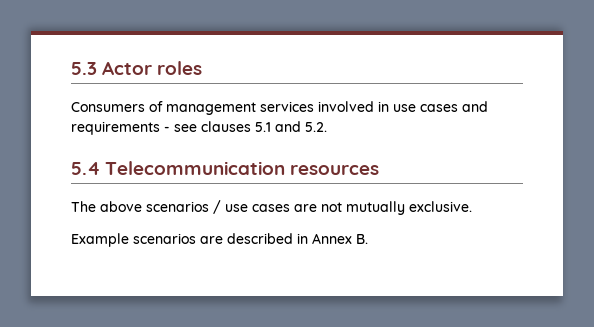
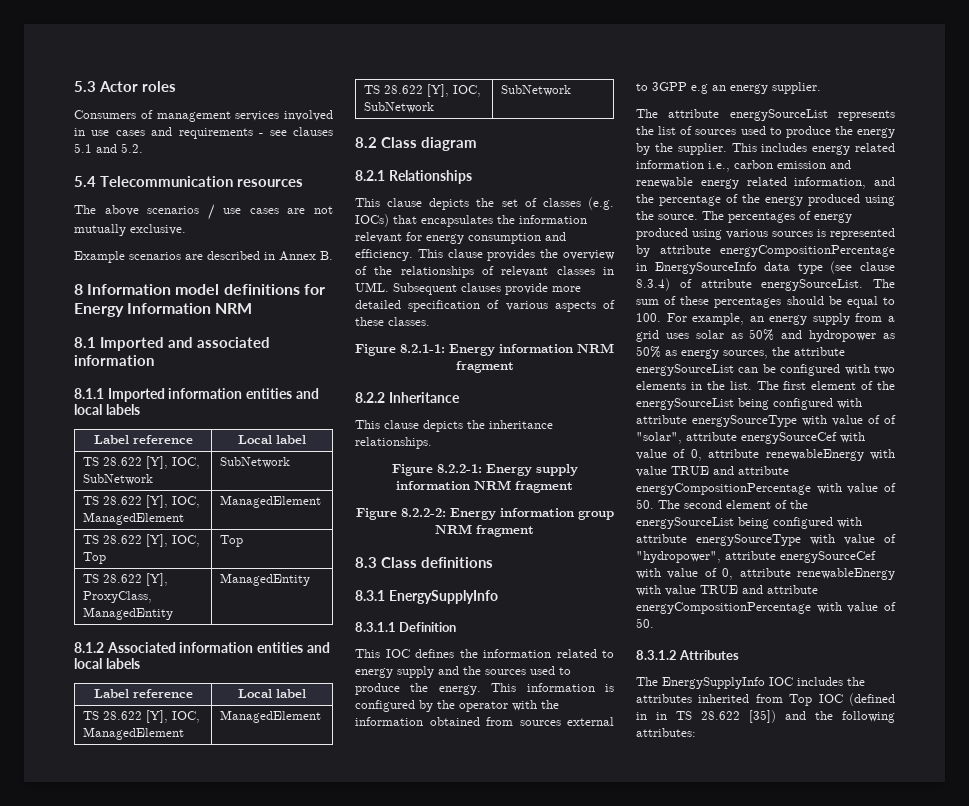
+ 8 Information model definitions for Energy Information NRM
+ 8.1 Imported and associated information
+ 8.1.1 Imported information entities and local labels
+ Label reference | Local label
+ TS 28.622 [Y], IOC, SubNetwork | SubNetwork
+ TS 28.622 [Y], IOC, ManagedElement | ManagedElement
+ TS 28.622 [Y], IOC, Top | Top
+ TS 28.622 [Y], ProxyClass, ManagedEntity | ManagedEntity
+ 8.1.2 Associated information entities and local labels
+ Label reference | Local label
+ TS 28.622 [Y], IOC, ManagedElement | ManagedElement
+ TS 28.622 [Y], IOC, SubNetwork | SubNetwork
+ 8.2 Class diagram
+ 8.2.1 Relationships
+ This clause depicts the set of classes (e.g. IOCs) that encapsulates the information relevant for energy consumption and efficiency. This clause provides the overview of the relationships of relevant classes in UML. Subsequent clauses provide more detailed specification of various aspects of these classes.
+ Figure 8.2.1-1: Energy information NRM fragment
+ 8.2.2 Inheritance
+ This clause depicts the inheritance relationships.
+ Figure 8.2.2-1: Energy supply information NRM fragment
+ Figure 8.2.2-2: Energy information group NRM fragment
+ 8.3 Class definitions
+ 8.3.1 EnergySupplyInfo
+ 8.3.1.1 Definition
+ This IOC defines the information related to energy supply and the sources used to produce the energy. This information is configured by the operator with the information obtained from sources external to 3GPP e.g an energy supplier.
+ The attribute energySourceList represents the list of sources used to produce the energy by the supplier. This includes energy related information i.e., carbon emission and renewable energy related information, and the percentage of the energy produced using the source. The percentages of energy produced using various sources is represented by attribute energyCompositionPercentage in EnergySourceInfo data type (see clause 8.3.4) of attribute energySourceList. The sum of these percentages should be equal to 100. For example, an energy supply from a grid uses solar as 50% and hydropower as 50% as energy sources, the attribute energySourceList can be configured with two elements in the list. The first element of the energySourceList being configured with attribute energySourceType with value of of "solar", attribute energySourceCef with value of 0, attribute renewableEnergy with value TRUE and attribute energyCompositionPercentage with value of 50. The second element of the energySourceList being configured with attribute energySourceType with value of "hydropower", attribute energySourceCef with value of 0, attribute renewableEnergy with value TRUE and attribute energyCompositionPercentage with value of 50.
+ 8.3.1.2 Attributes
+ The EnergySupplyInfo IOC includes the attributes inherited from Top IOC (defined in in TS 28.622 [35]) and the following attributes:

